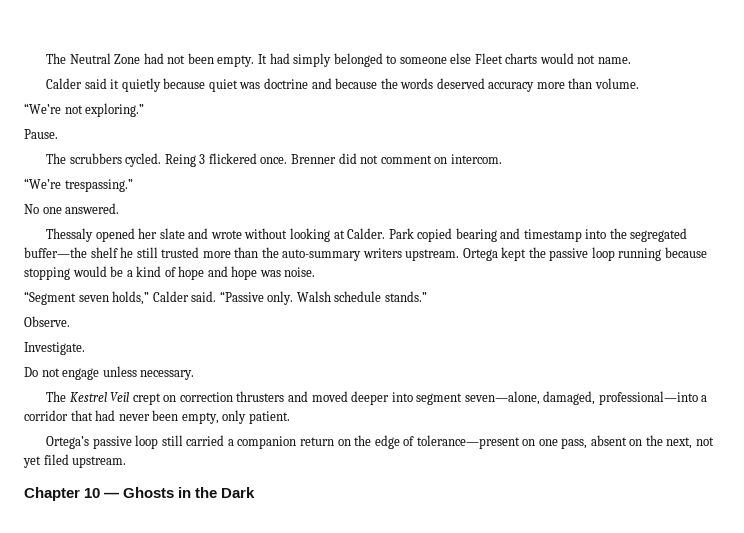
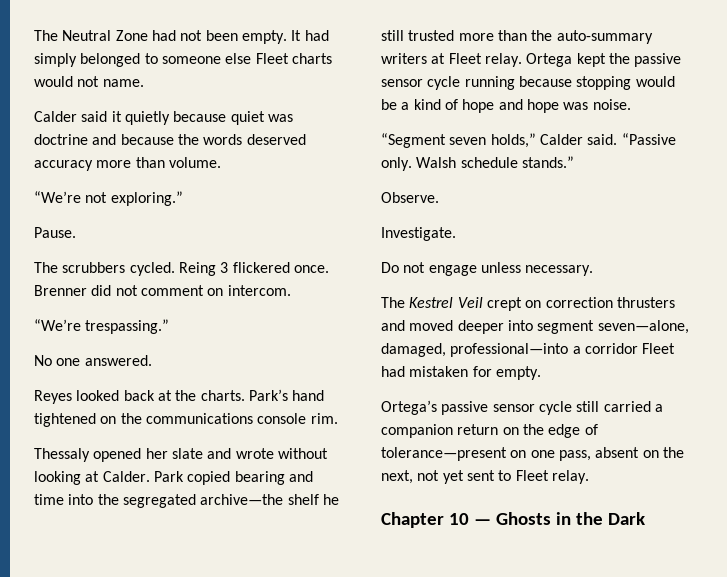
+ Reyes looked back at the charts. Park’s hand tightened on the communications console rim.
- Park copied bearing and timestamp into the segregated buffer—the shelf he still trusted more than the auto-summary writers upstream.
+ Park copied bearing and time into the segregated archive—the shelf he still trusted more than the auto-summary writers at Fleet relay.
- Ortega kept the passive loop running because stopping would be a kind of hope and hope was noise.
+ Ortega kept the passive sensor cycle running because stopping would be a kind of hope and hope was noise.
- The Kestrel Veil crept on correction thrusters and moved deeper into segment seven—alone, damaged, professional—into a corridor that had never been empty, only patient.
+ The Kestrel Veil crept on correction thrusters and moved deeper into segment seven—alone, damaged, professional—into a corridor Fleet had mistaken for empty.
- Ortega’s passive loop still carried a companion return on the edge of tolerance—present on one pass, absent on the next, not yet filed upstream.
+ Ortega’s passive sensor cycle still carried a companion return on the edge of tolerance—present on one pass, absent on the next, not yet sent to Fleet relay.

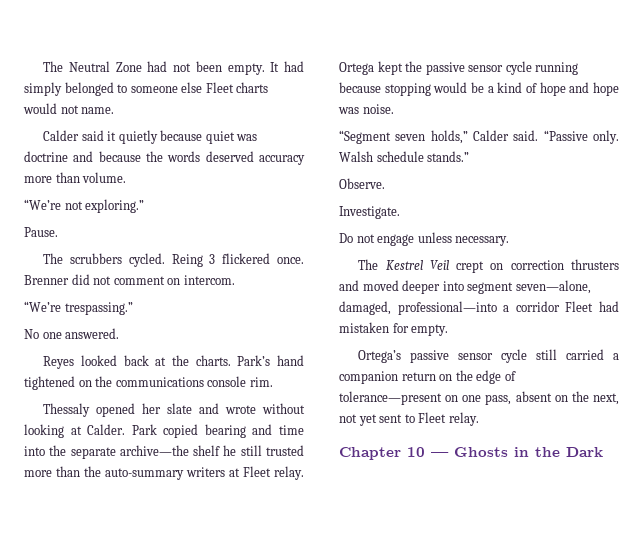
- Park copied bearing and time into the segregated archive—the shelf he still trusted more than the auto-summary writers at Fleet relay.
+ Park copied bearing and time into the separate archive—the shelf he still trusted more than the auto-summary writers at Fleet relay.

